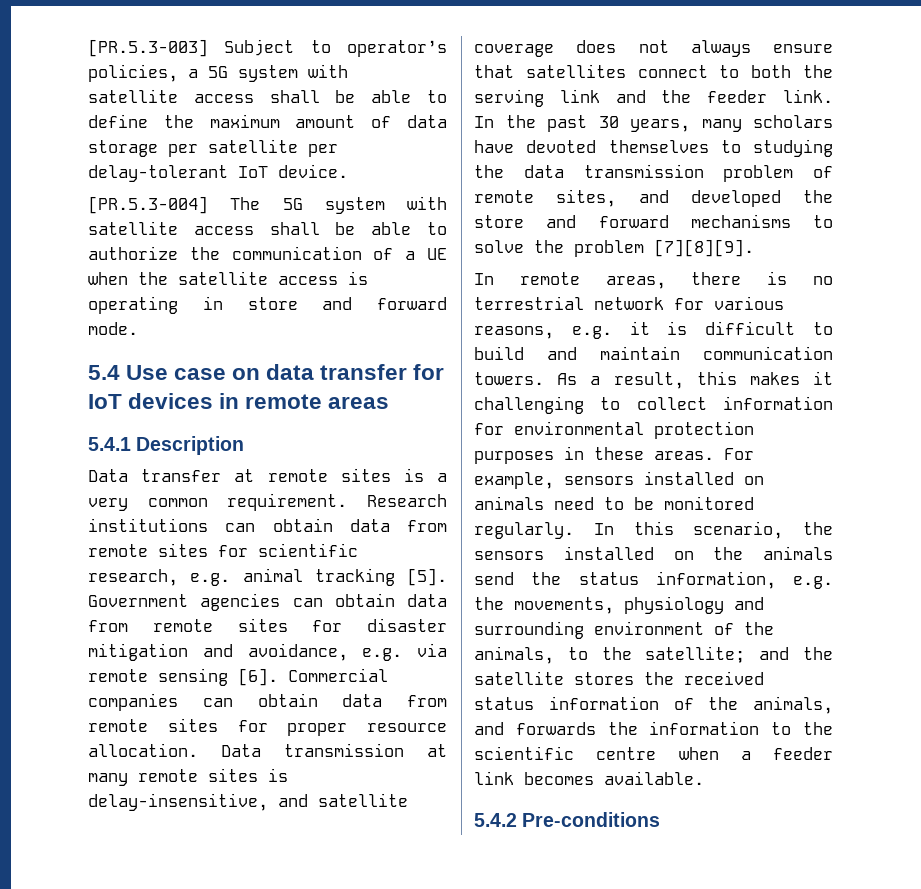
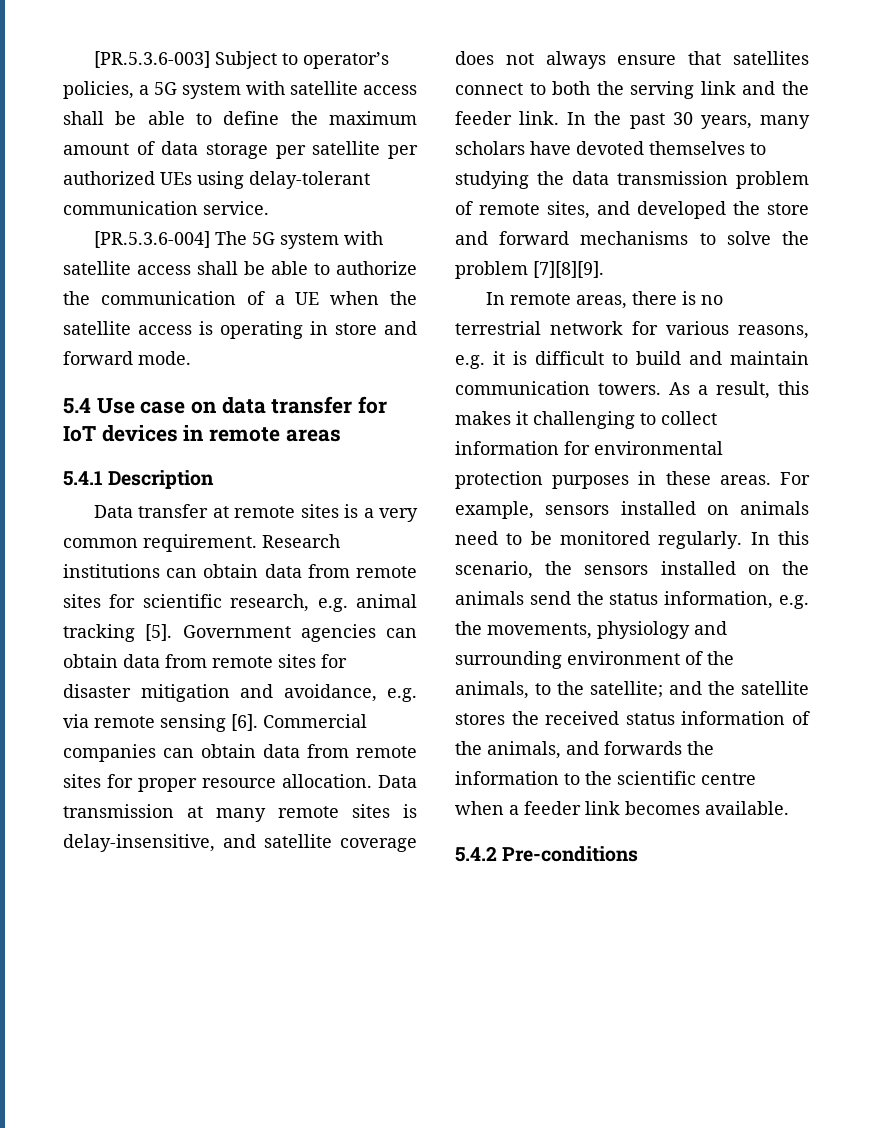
- [PR.5.3-003] Subject to operator’s policies, a 5G system with satellite access shall be able to define the maximum amount of data storage per satellite per delay-tolerant IoT device.
- [PR.5.3-004] The 5G system with satellite access shall be able to authorize the communication of a UE when the satellite access is operating in store and forward mode.
+ [PR.5.3.6-003] Subject to operator’s policies, a 5G system with satellite access shall be able to define the maximum amount of data storage per satellite per authorized UEs using delay-tolerant communication service.
+ [PR.5.3.6-004] The 5G system with satellite access shall be able to authorize the communication of a UE when the satellite access is operating in store and forward mode.

